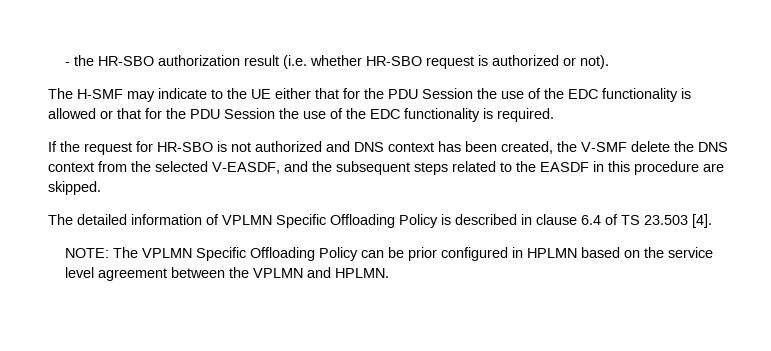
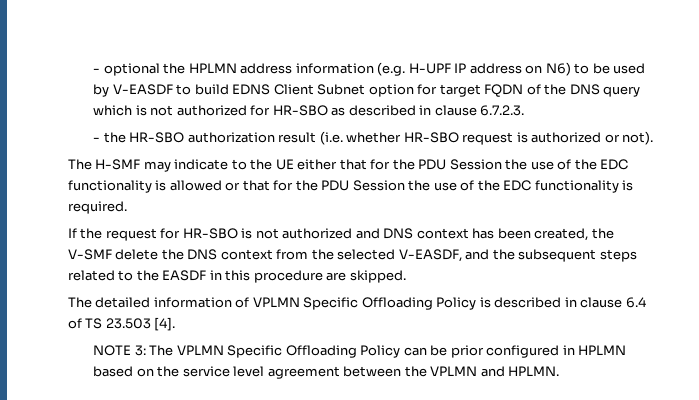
+ - optional the HPLMN address information (e.g. H-UPF IP address on N6) to be used by V-EASDF to build EDNS Client Subnet option for target FQDN of the DNS query which is not authorized for HR-SBO as described in clause 6.7.2.3.
- NOTE: The VPLMN Specific Offloading Policy can be prior configured in HPLMN based on the service level agreement between the VPLMN and HPLMN.
+ NOTE 3: The VPLMN Specific Offloading Policy can be prior configured in HPLMN based on the service level agreement between the VPLMN and HPLMN.

